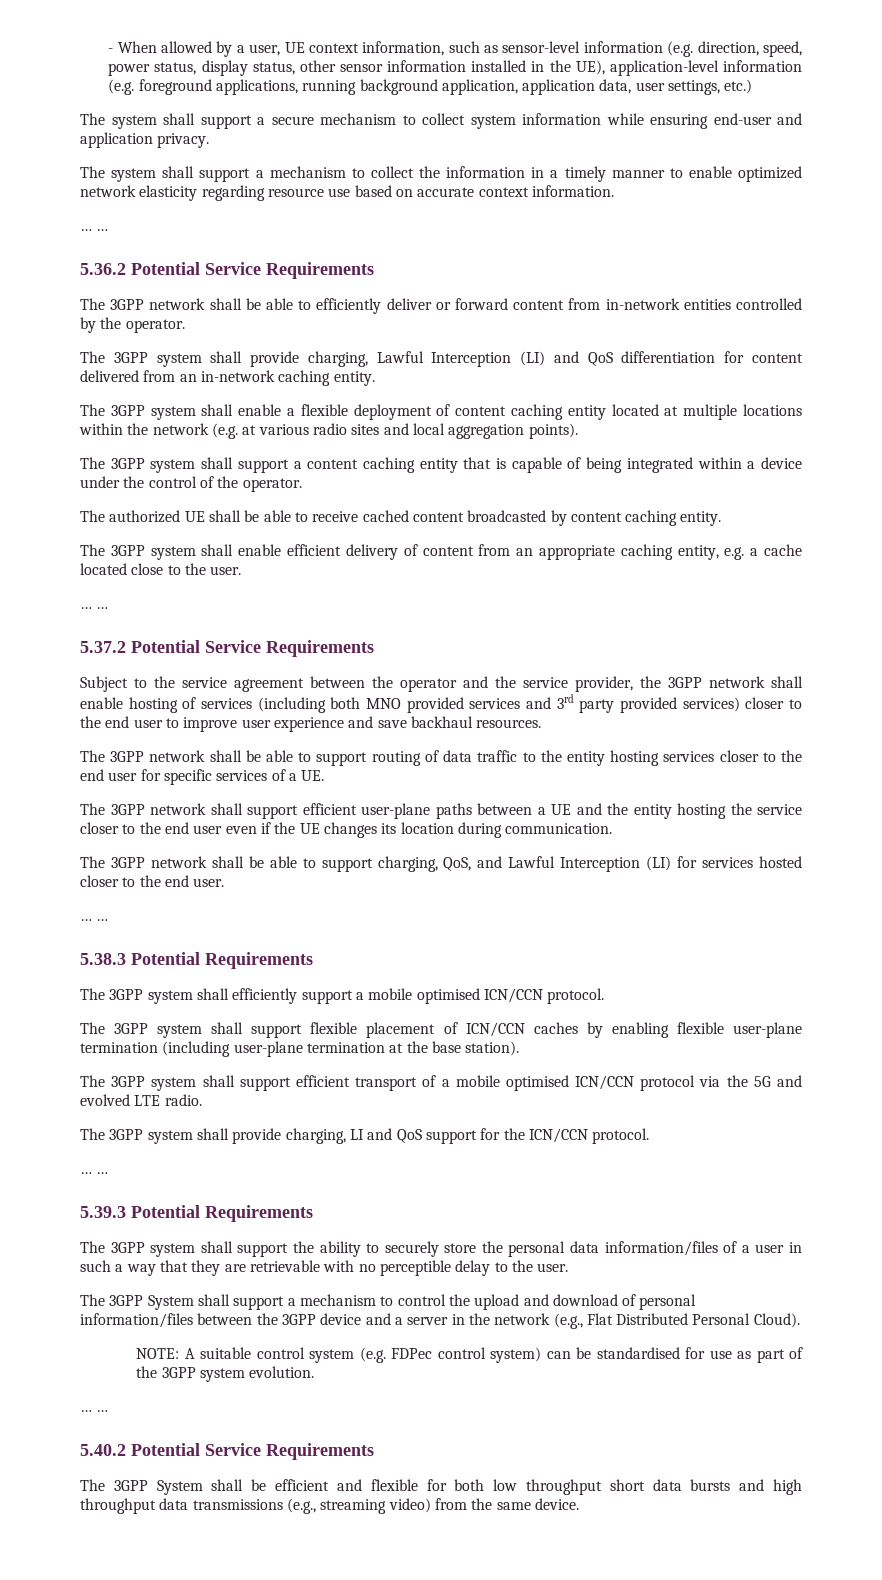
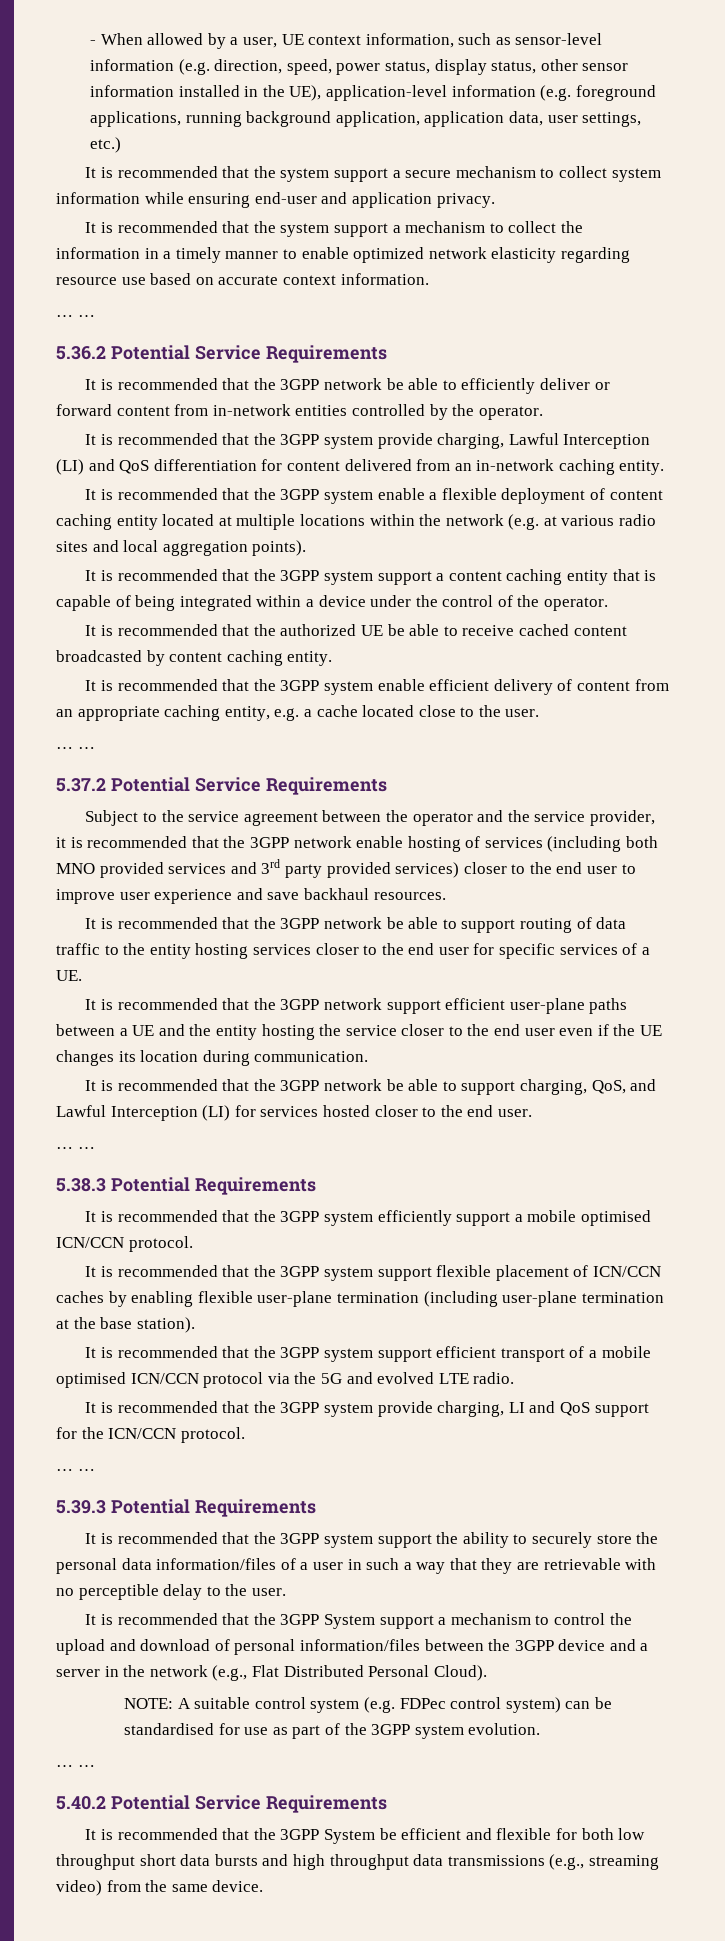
- The system shall support a secure mechanism to collect system information while ensuring end-user and application privacy.
+ It is recommended that the system support a secure mechanism to collect system information while ensuring end-user and application privacy.
- The system shall support a mechanism to collect the information in a timely manner to enable optimized network elasticity regarding resource use based on accurate context information.
+ It is recommended that the system support a mechanism to collect the information in a timely manner to enable optimized network elasticity regarding resource use based on accurate context information.
- The 3GPP network shall be able to efficiently deliver or forward content from in-network entities controlled by the operator.
+ It is recommended that the 3GPP network be able to efficiently deliver or forward content from in-network entities controlled by the operator.
- The 3GPP system shall provide charging, Lawful Interception (LI) and QoS differentiation for content delivered from an in-network caching entity.
+ It is recommended that the 3GPP system provide charging, Lawful Interception (LI) and QoS differentiation for content delivered from an in-network caching entity.
- The 3GPP system shall enable a flexible deployment of content caching entity located at multiple locations within the network (e.g. at various radio sites and local aggregation points).
+ It is recommended that the 3GPP system enable a flexible deployment of content caching entity located at multiple locations within the network (e.g. at various radio sites and local aggregation points).
- The 3GPP system shall support a content caching entity that is capable of being integrated within a device under the control of the operator.
+ It is recommended that the 3GPP system support a content caching entity that is capable of being integrated within a device under the control of the operator.
- The authorized UE shall be able to receive cached content broadcasted by content caching entity.
+ It is recommended that the authorized UE be able to receive cached content broadcasted by content caching entity.
- The 3GPP system shall enable efficient delivery of content from an appropriate caching entity, e.g. a cache located close to the user.
+ It is recommended that the 3GPP system enable efficient delivery of content from an appropriate caching entity, e.g. a cache located close to the user.
- Subject to the service agreement between the operator and the service provider, the 3GPP network shall enable hosting of services (including both MNO provided services and 3rd party provided services) closer to the end user to improve user experience and save backhaul resources.
+ Subject to the service agreement between the operator and the service provider, it is recommended that the 3GPP network enable hosting of services (including both MNO provided services and 3rd party provided services) closer to the end user to improve user experience and save backhaul resources.
- The 3GPP network shall be able to support routing of data traffic to the entity hosting services closer to the end user for specific services of a UE.
+ It is recommended that the 3GPP network be able to support routing of data traffic to the entity hosting services closer to the end user for specific services of a UE.
- The 3GPP network shall support efficient user-plane paths between a UE and the entity hosting the service closer to the end user even if the UE changes its location during communication.
+ It is recommended that the 3GPP network support efficient user-plane paths between a UE and the entity hosting the service closer to the end user even if the UE changes its location during communication.
- The 3GPP network shall be able to support charging, QoS, and Lawful Interception (LI) for services hosted closer to the end user.
+ It is recommended that the 3GPP network be able to support charging, QoS, and Lawful Interception (LI) for services hosted closer to the end user.
- The 3GPP system shall efficiently support a mobile optimised ICN/CCN protocol.
+ It is recommended that the 3GPP system efficiently support a mobile optimised ICN/CCN protocol.
- The 3GPP system shall support flexible placement of ICN/CCN caches by enabling flexible user-plane termination (including user-plane termination at the base station).
+ It is recommended that the 3GPP system support flexible placement of ICN/CCN caches by enabling flexible user-plane termination (including user-plane termination at the base station).
- The 3GPP system shall support efficient transport of a mobile optimised ICN/CCN protocol via the 5G and evolved LTE radio.
+ It is recommended that the 3GPP system support efficient transport of a mobile optimised ICN/CCN protocol via the 5G and evolved LTE radio.
- The 3GPP system shall provide charging, LI and QoS support for the ICN/CCN protocol.
+ It is recommended that the 3GPP system provide charging, LI and QoS support for the ICN/CCN protocol.
- The 3GPP system shall support the ability to securely store the personal data information/files of a user in such a way that they are retrievable with no perceptible delay to the user.
+ It is recommended that the 3GPP system support the ability to securely store the personal data information/files of a user in such a way that they are retrievable with no perceptible delay to the user.
- The 3GPP System shall support a mechanism to control the upload and download of personal information/files between the 3GPP device and a server in the network (e.g., Flat Distributed Personal Cloud).
+ It is recommended that the 3GPP System support a mechanism to control the upload and download of personal information/files between the 3GPP device and a server in the network (e.g., Flat Distributed Personal Cloud).
- The 3GPP System shall be efficient and flexible for both low throughput short data bursts and high throughput data transmissions (e.g., streaming video) from the same device.
+ It is recommended that the 3GPP System be efficient and flexible for both low throughput short data bursts and high throughput data transmissions (e.g., streaming video) from the same device.

